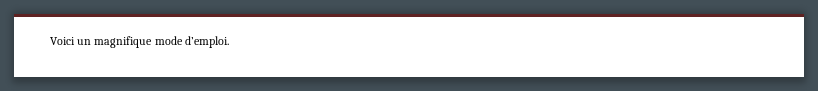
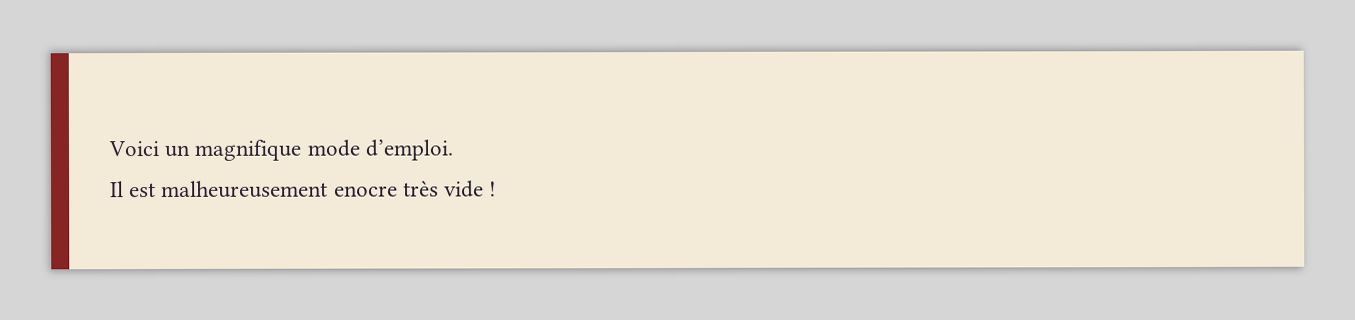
+ Il est malheureusement enocre très vide !

